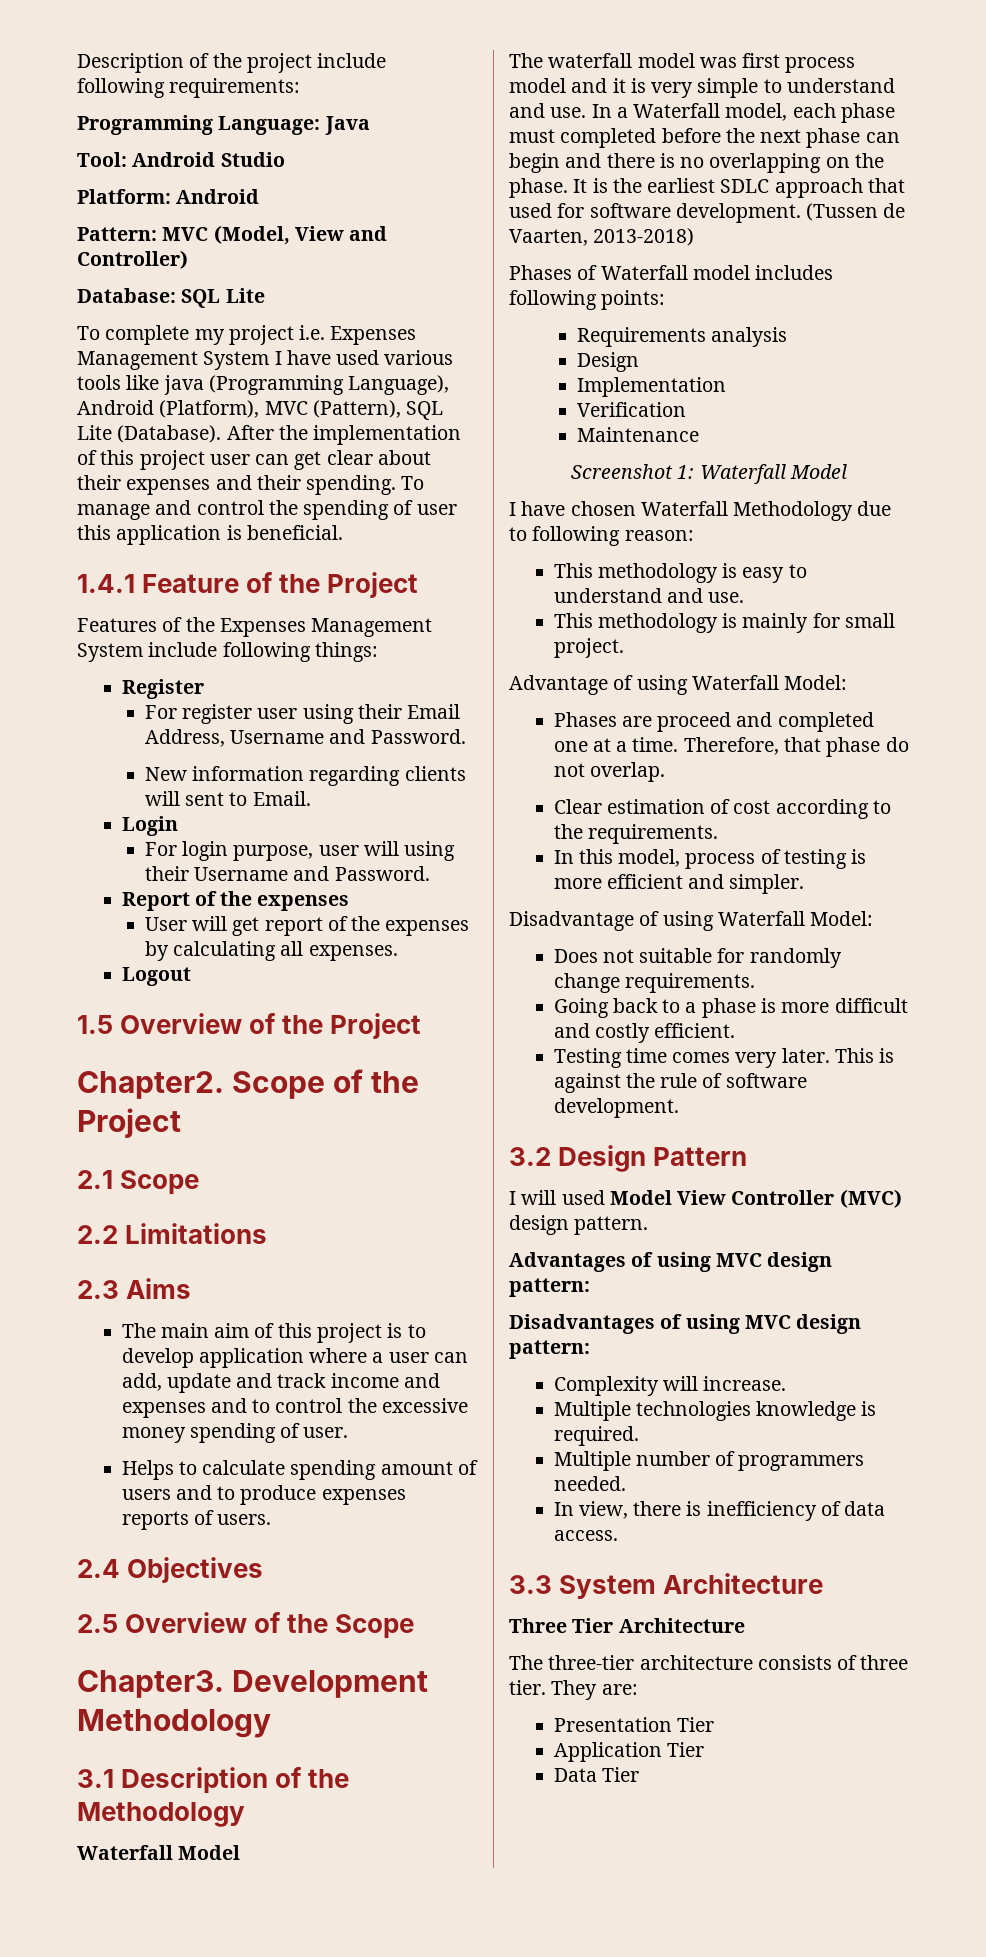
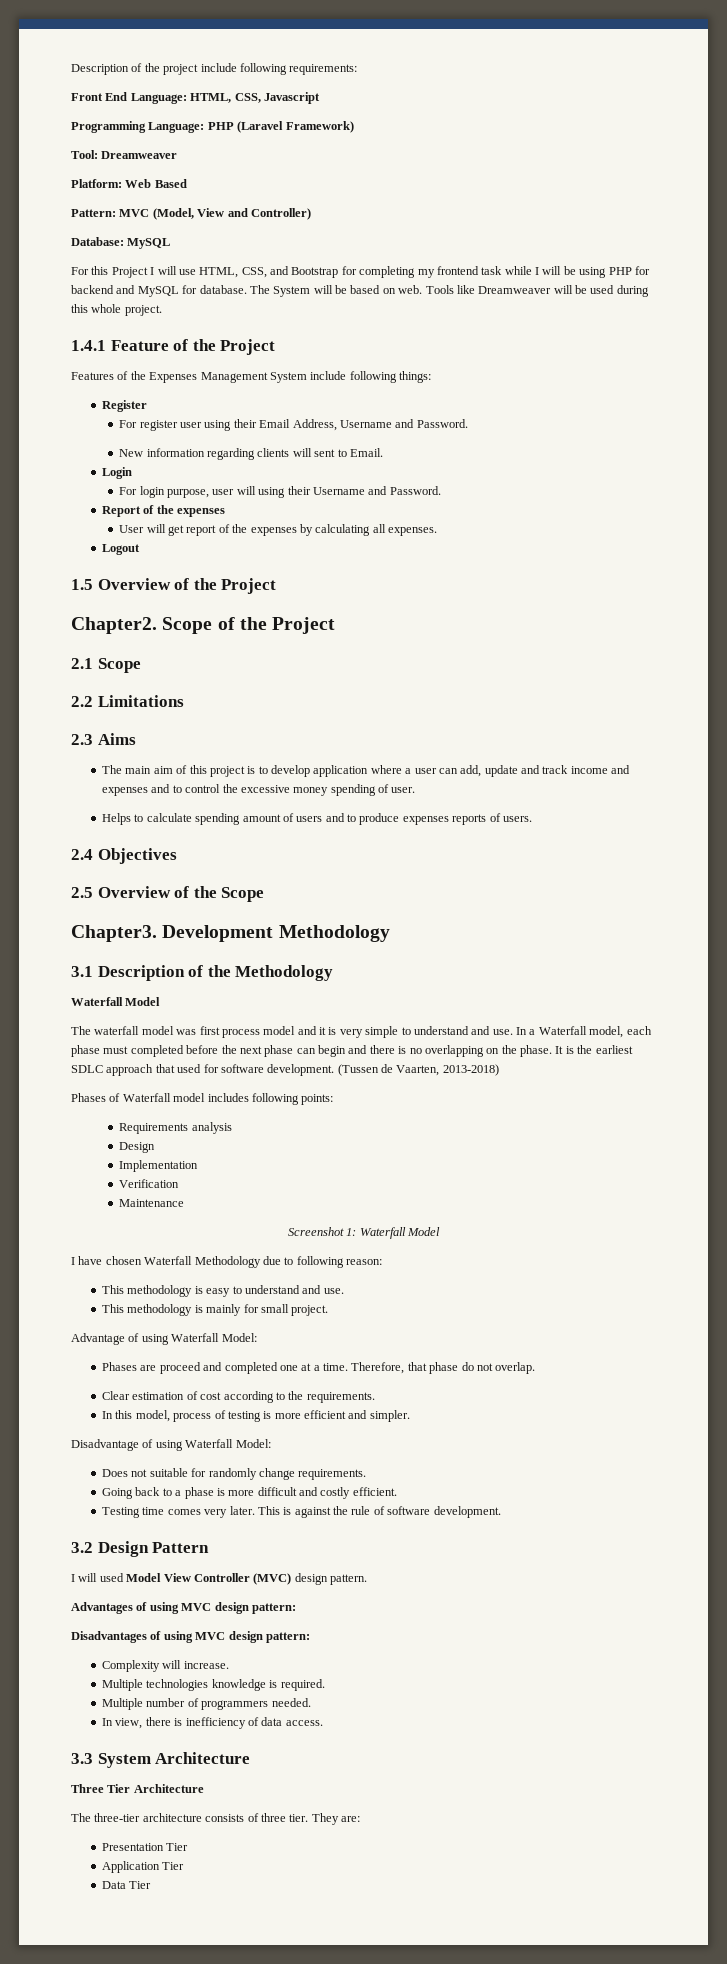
+ Front End Language: HTML, CSS, Javascript
- Programming Language: Java
+ Programming Language: PHP (Laravel Framework)
- Tool: Android Studio
+ Tool: Dreamweaver
- Platform: Android
+ Platform: Web Based
- Database: SQL Lite
- To complete my project i.e. Expenses Management System I have used various tools like java (Programming Language), Android (Platform), MVC (Pattern), SQL Lite (Database). After the implementation of this project user can get clear about their expenses and their spending. To manage and control the spending of user this application is beneficial.
+ Database: MySQL
+ For this Project I will use HTML, CSS, and Bootstrap for completing my frontend task while I will be using PHP for backend and MySQL for database. The System will be based on web. Tools like Dreamweaver will be used during this whole project.

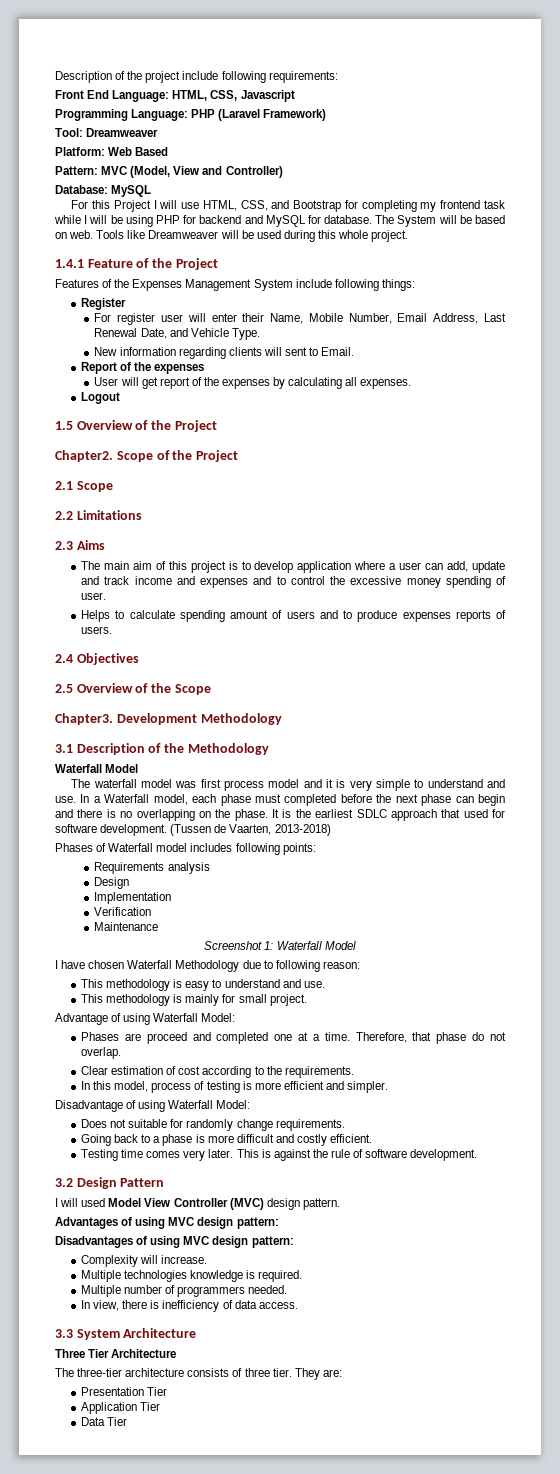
- For register user using their Email Address, Username and Password.
+ For register user will enter their Name, Mobile Number, Email Address, Last Renewal Date, and Vehicle Type.
- Login
- For login purpose, user will using their Username and Password.

